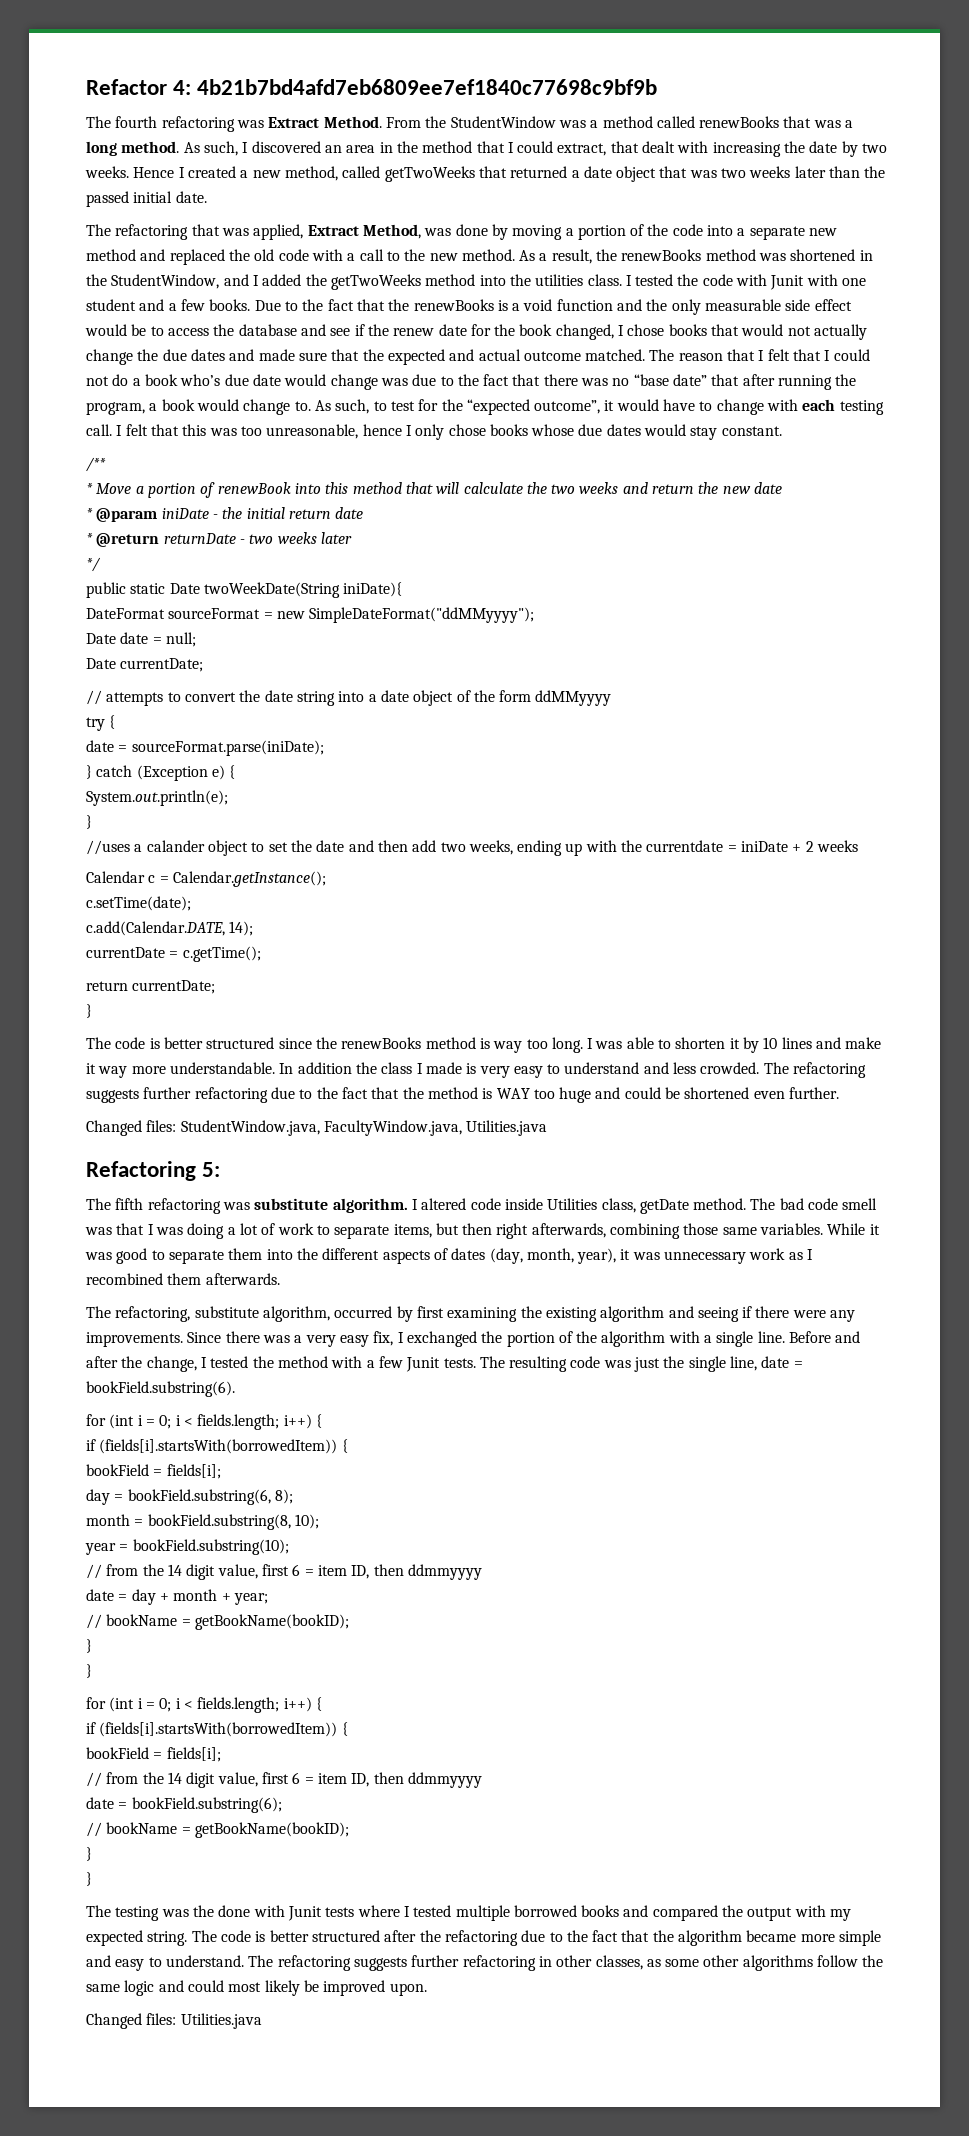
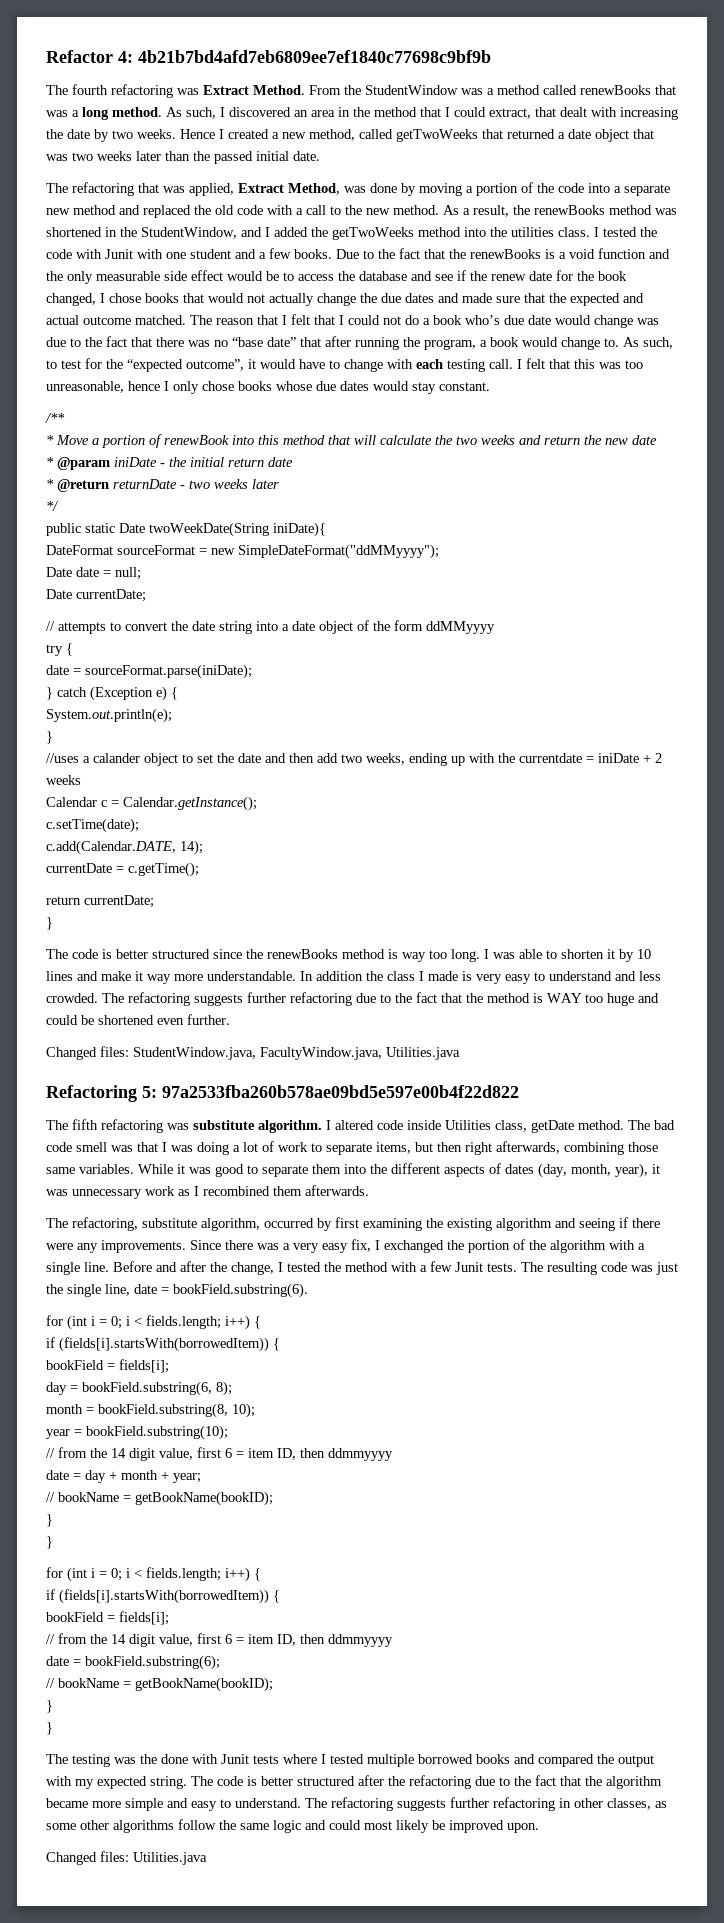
- Refactoring 5:
+ Refactoring 5: 97a2533fba260b578ae09bd5e597e00b4f22d822

